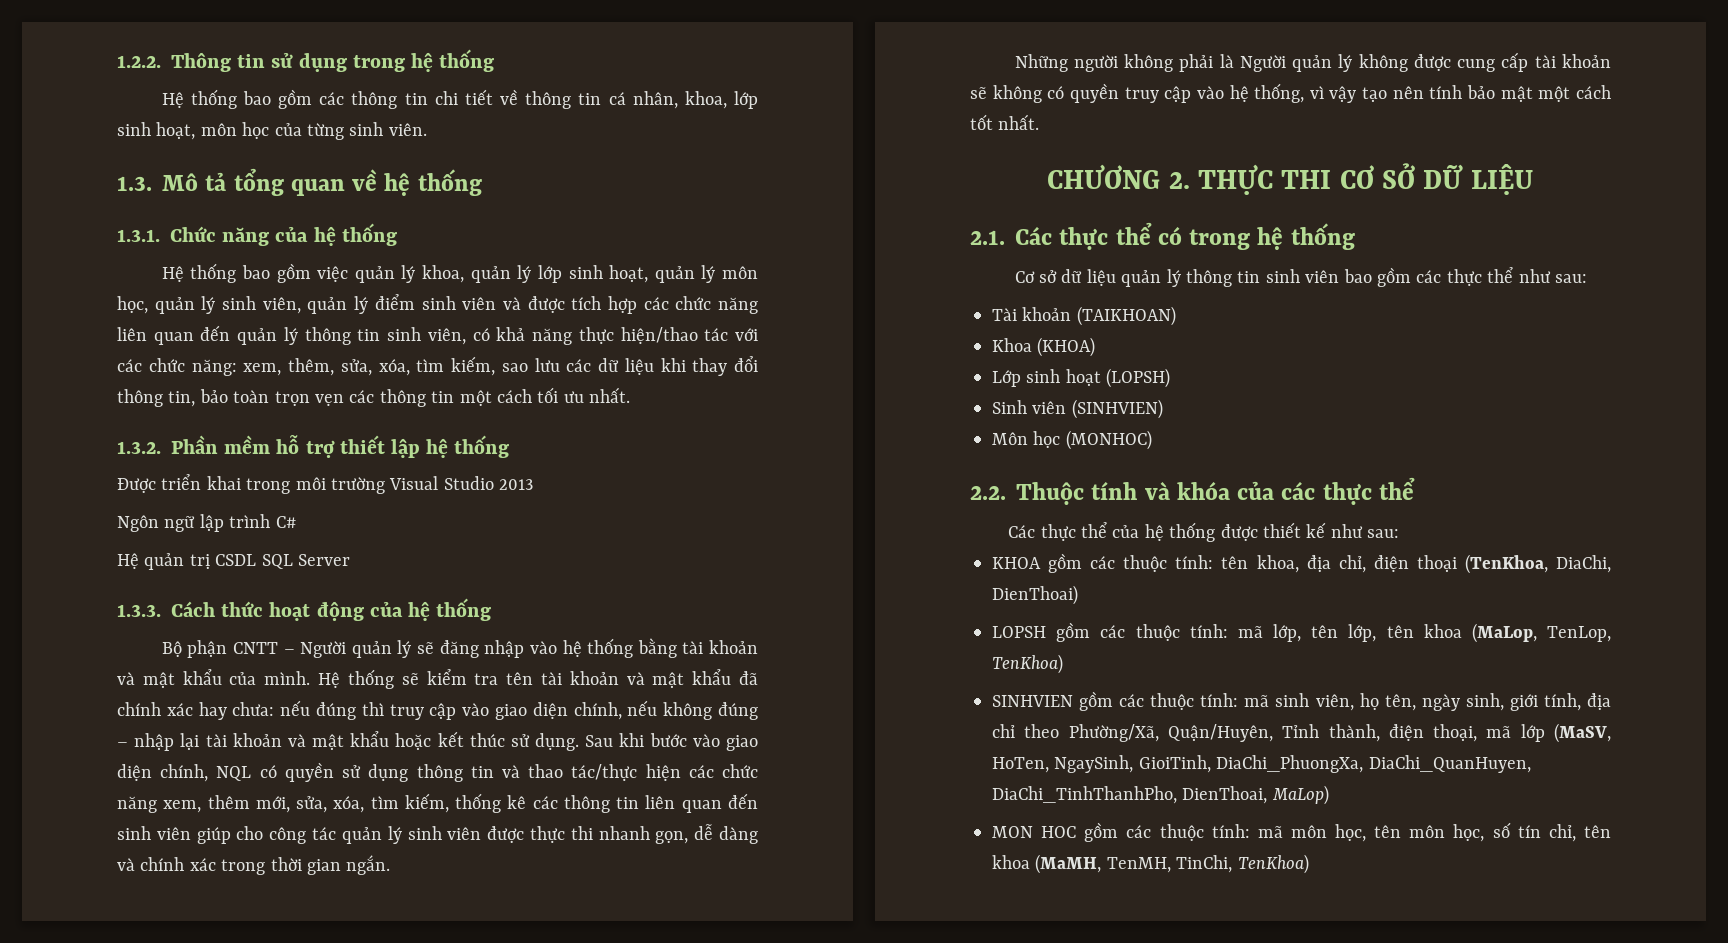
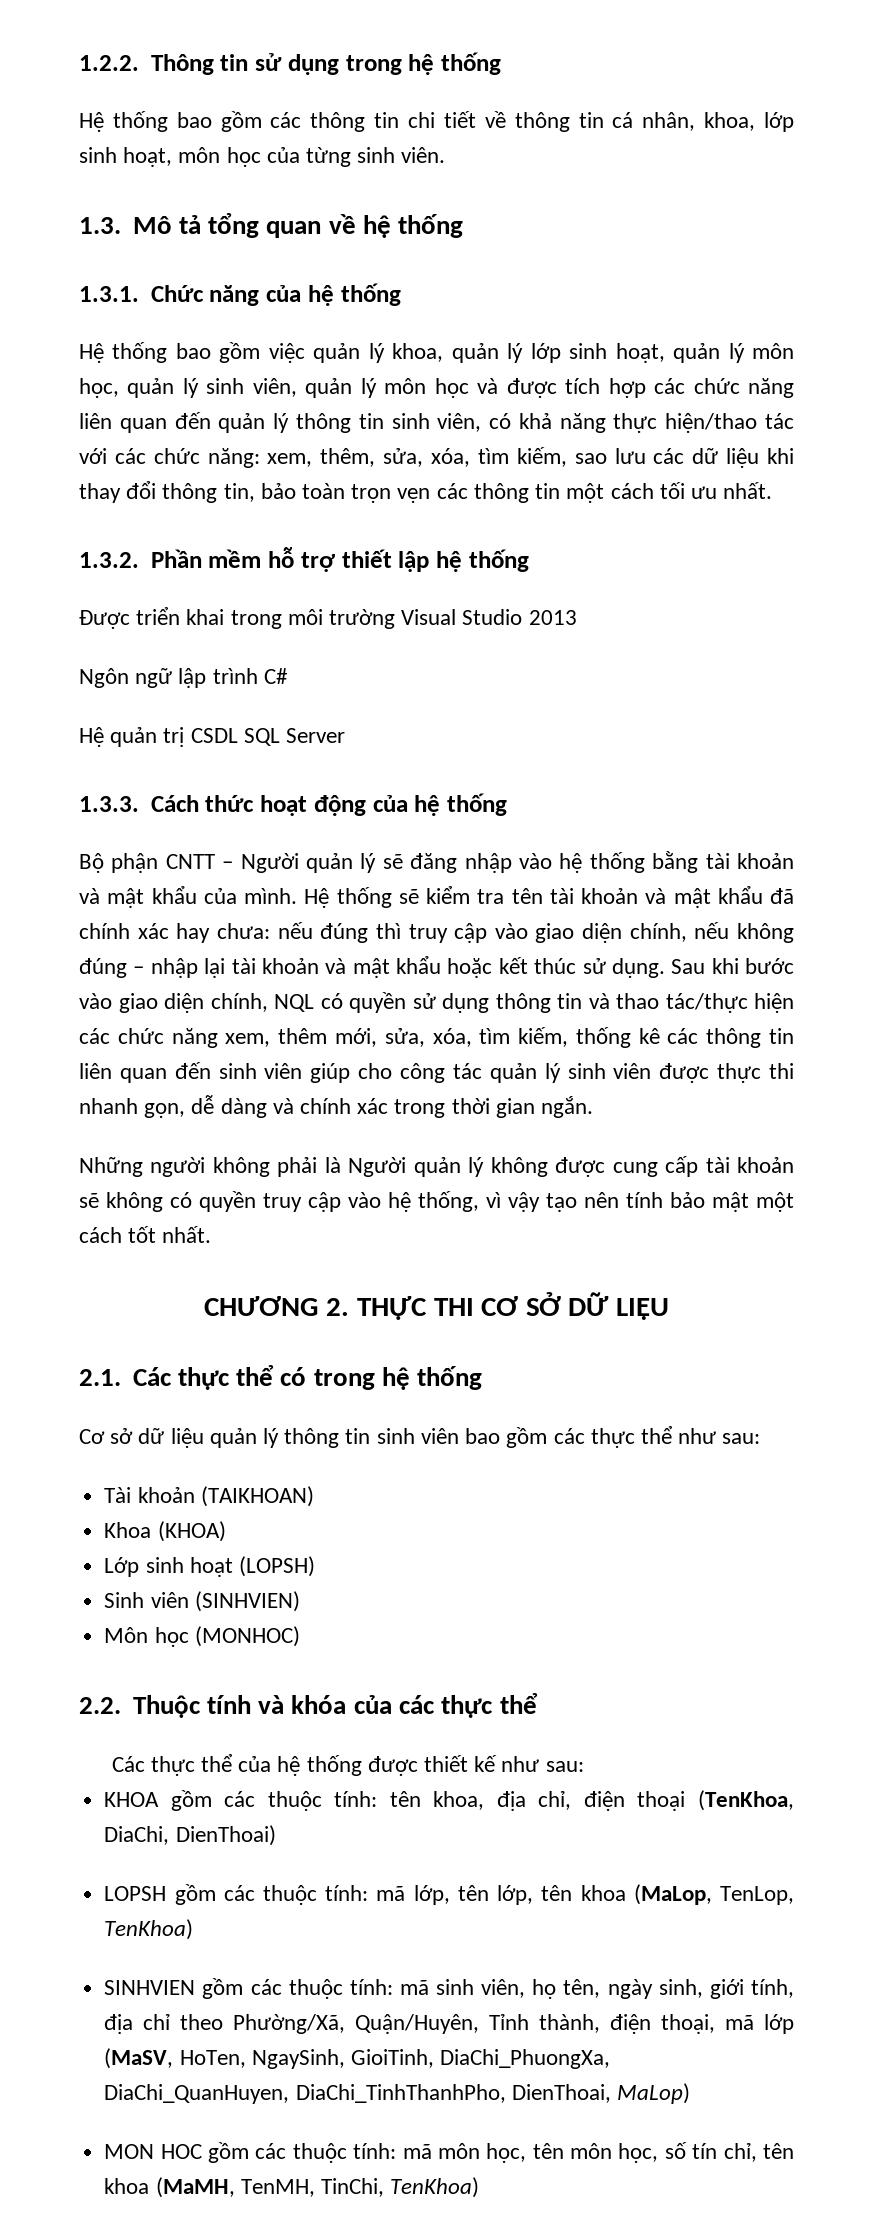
- Hệ thống bao gồm việc quản lý khoa, quản lý lớp sinh hoạt, quản lý môn học, quản lý sinh viên, quản lý điểm sinh viên và được tích hợp các chức năng liên quan đến quản lý thông tin sinh viên, có khả năng thực hiện/thao tác với các chức năng:
+ Hệ thống bao gồm việc quản lý khoa, quản lý lớp sinh hoạt, quản lý môn học, quản lý sinh viên, quản lý môn học và được tích hợp các chức năng liên quan đến quản lý thông tin sinh viên, có khả năng thực hiện/thao tác với các chức năng:

